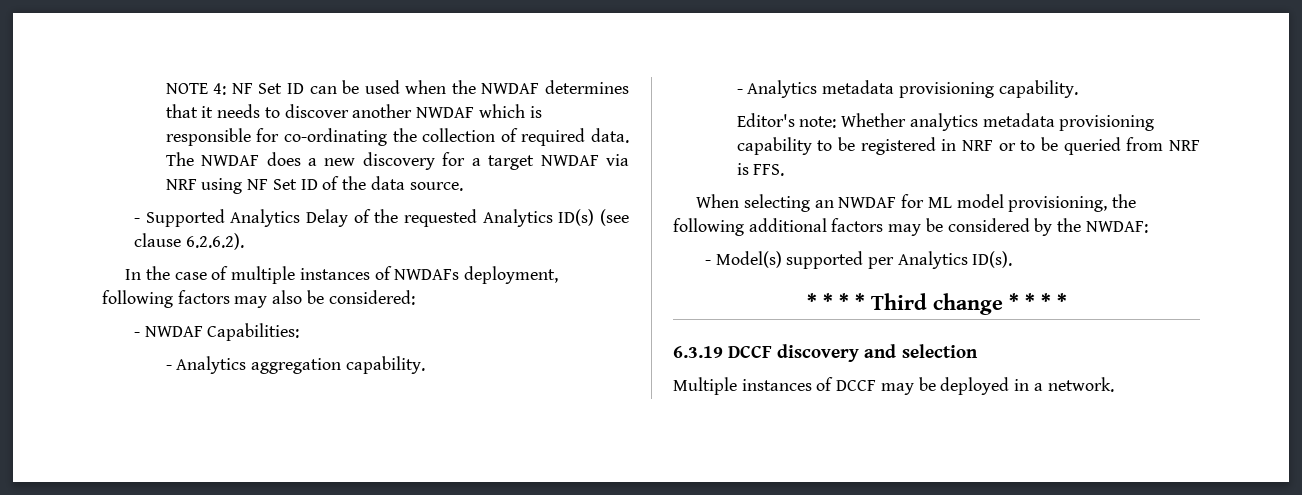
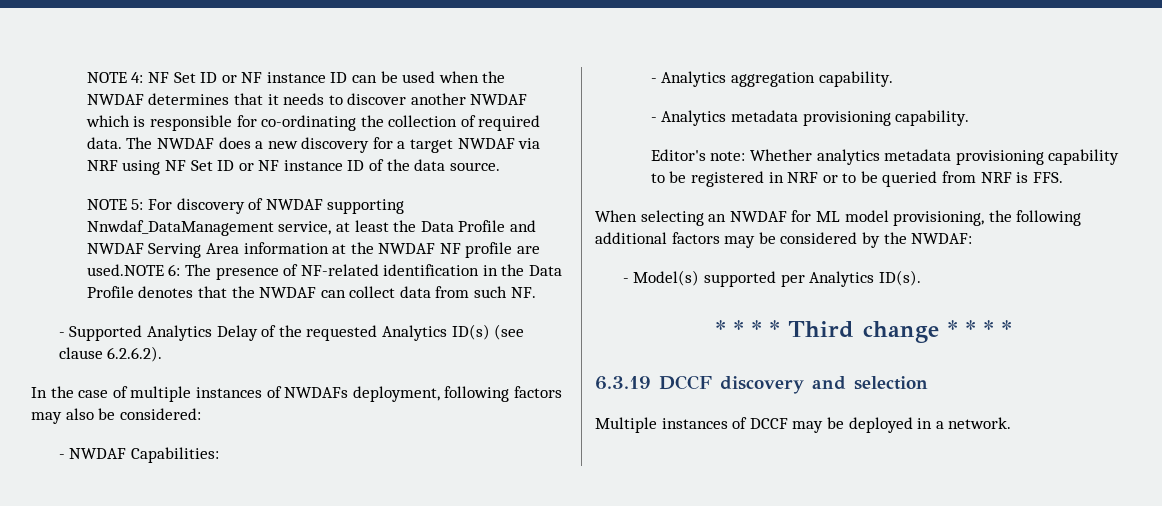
- NOTE 4: NF Set ID can be used when the NWDAF determines that it needs to discover another NWDAF which is responsible for co-ordinating the collection of required data.
+ NOTE 4: NF Set ID or NF instance ID can be used when the NWDAF determines that it needs to discover another NWDAF which is responsible for co-ordinating the collection of required data.
- The NWDAF does a new discovery for a target NWDAF via NRF using NF Set ID of the data source.
+ The NWDAF does a new discovery for a target NWDAF via NRF using NF Set ID or NF instance ID of the data source.
+ NOTE 5: For discovery of NWDAF supporting Nnwdaf_DataManagement service, at least the Data Profile and NWDAF Serving Area information at the NWDAF NF profile are used.NOTE 6: The presence of NF-related identification in the Data Profile denotes that the NWDAF can collect data from such NF.

